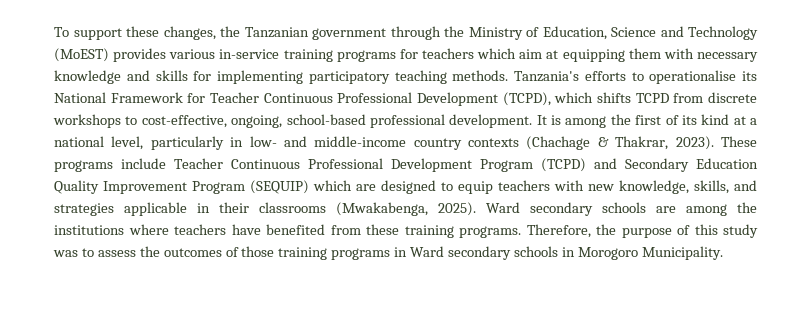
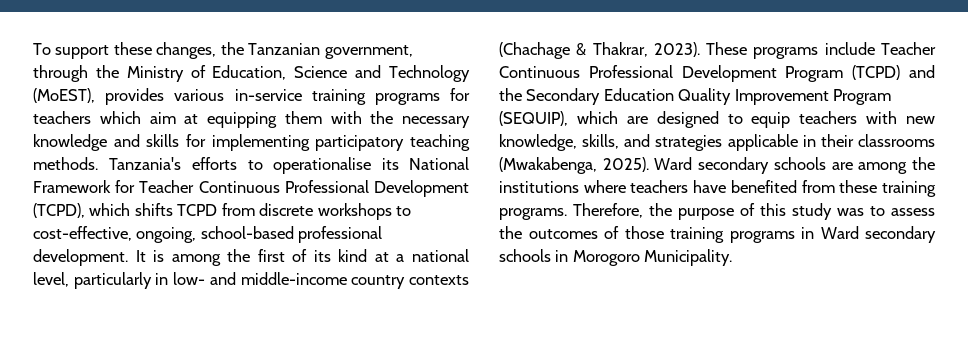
- To support these changes, the Tanzanian government through the Ministry of Education, Science and Technology (MoEST) provides various in-service training programs for teachers which aim at equipping them with necessary knowledge and skills for implementing participatory teaching methods.
+ To support these changes, the Tanzanian government, through the Ministry of Education, Science and Technology (MoEST), provides various in-service training programs for teachers which aim at equipping them with the necessary knowledge and skills for implementing participatory teaching methods.
- These programs include Teacher Continuous Professional Development Program (TCPD) and Secondary Education Quality Improvement Program (SEQUIP) which are designed to equip teachers with new knowledge, skills, and strategies applicable in their classrooms (Mwakabenga, 2025).
+ These programs include Teacher Continuous Professional Development Program (TCPD) and the Secondary Education Quality Improvement Program (SEQUIP), which are designed to equip teachers with new knowledge, skills, and strategies applicable in their classrooms (Mwakabenga, 2025).

